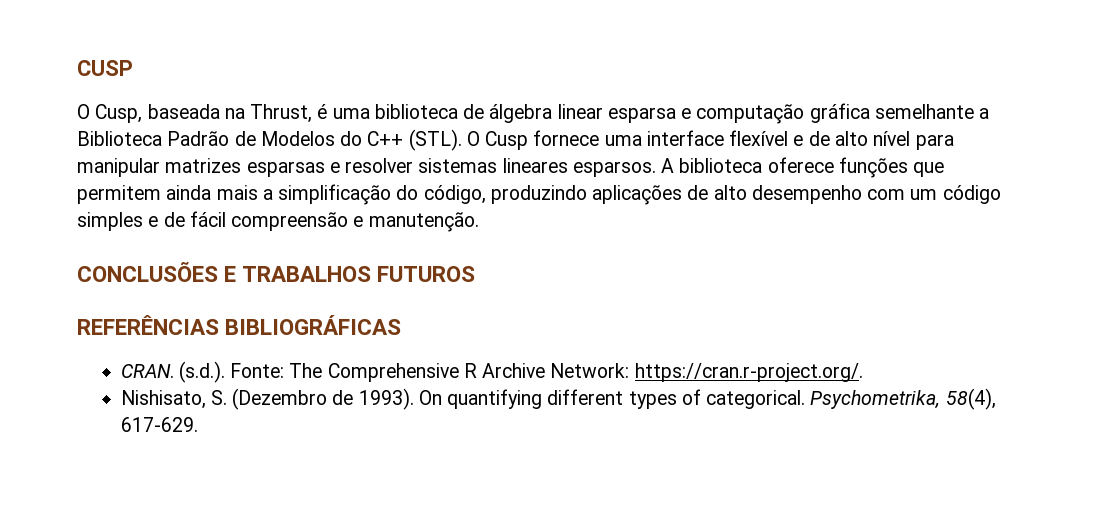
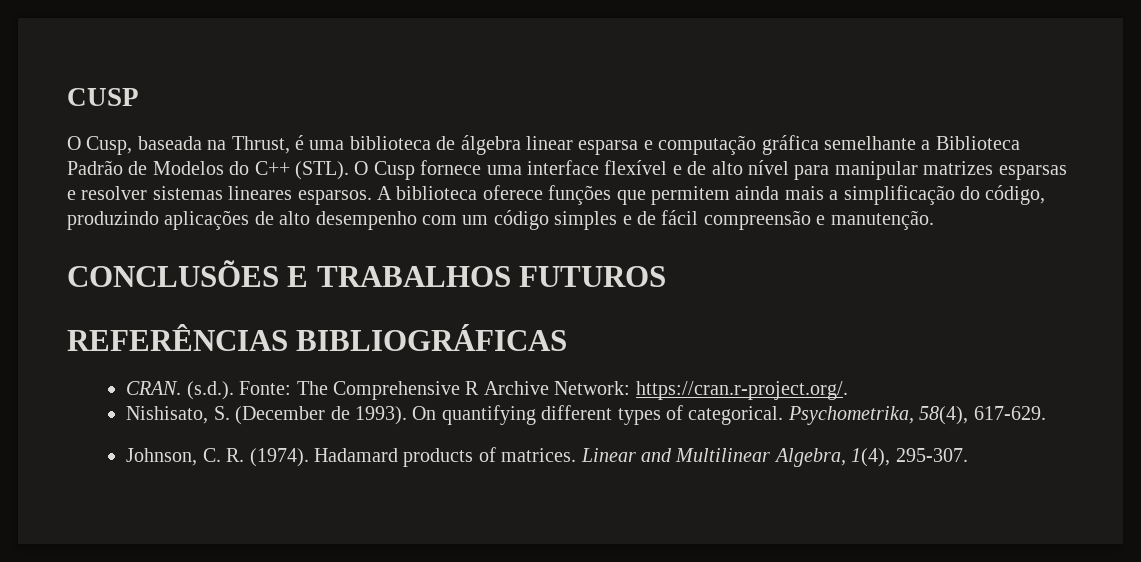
- Nishisato, S. (Dezembro de 1993).
+ Nishisato, S. (December de 1993).
+ Johnson, C. R. (1974). Hadamard products of matrices. Linear and Multilinear Algebra, 1(4), 295-307.

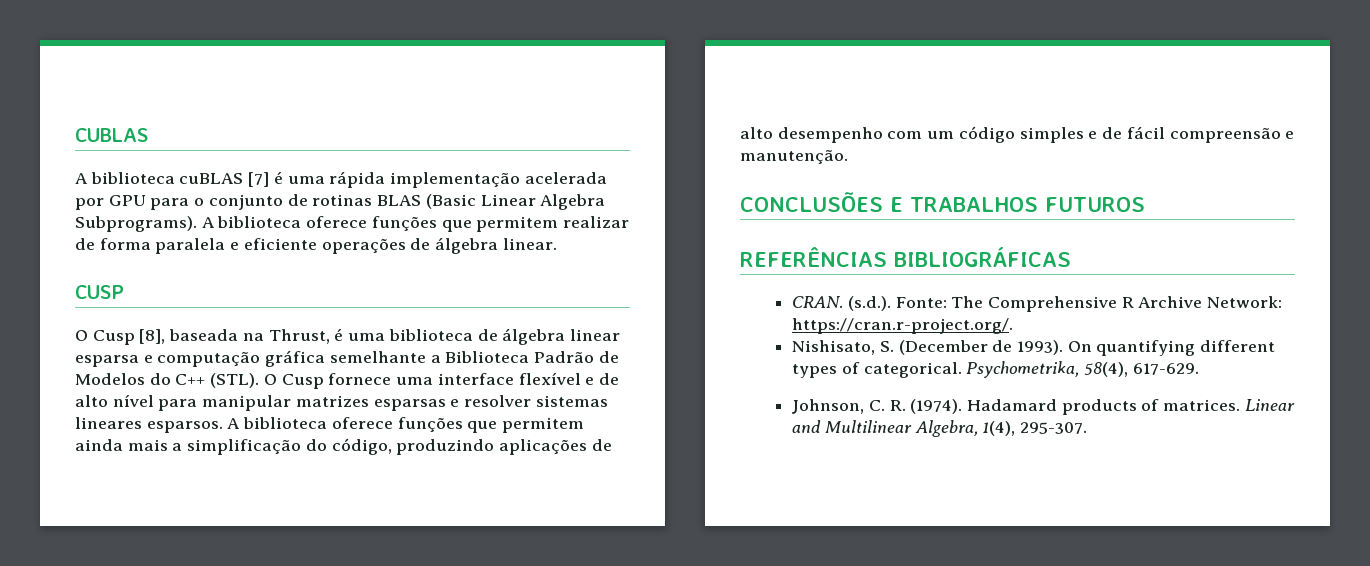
+ CUBLAS
+ A biblioteca cuBLAS [7] é uma rápida implementação acelerada por GPU para o conjunto de rotinas BLAS (Basic Linear Algebra Subprograms). A biblioteca oferece funções que permitem realizar de forma paralela e eficiente operações de álgebra linear.
- O Cusp, baseada na Thrust, é uma biblioteca de álgebra linear esparsa e computação gráfica semelhante a Biblioteca Padrão de Modelos do C++ (STL).
+ O Cusp [8], baseada na Thrust, é uma biblioteca de álgebra linear esparsa e computação gráfica semelhante a Biblioteca Padrão de Modelos do C++ (STL).

